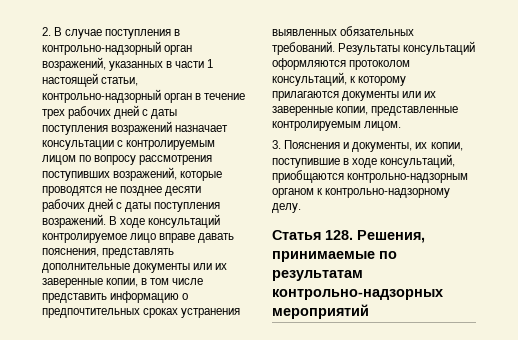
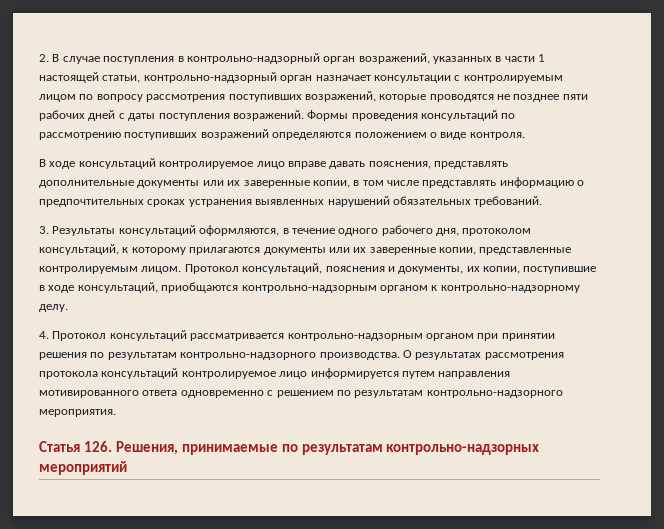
- 2. В случае поступления в контрольно-надзорный орган возражений, указанных в части 1 настоящей статьи, контрольно-надзорный орган в течение трех рабочих дней с даты поступления возражений назначает консультации с контролируемым лицом по вопросу рассмотрения поступивших возражений, которые проводятся не позднее десяти рабочих дней с даты поступления возражений. В ходе консультаций контролируемое лицо вправе давать пояснения, представлять дополнительные документы или их заверенные копии, в том числе представить информацию о предпочтительных сроках устранения выявленных обязательных требований. Результаты консультаций оформляются протоколом консультаций, к которому прилагаются документы или их заверенные копии, представленные контролируемым лицом.
- 3. Пояснения и документы, их копии, поступившие в ходе консультаций, приобщаются контрольно-надзорным органом к контрольно-надзорному делу.
+ 2. В случае поступления в контрольно-надзорный орган возражений, указанных в части 1 настоящей статьи, контрольно-надзорный орган назначает консультации с контролируемым лицом по вопросу рассмотрения поступивших возражений, которые проводятся не позднее пяти рабочих дней с даты поступления возражений. Формы проведения консультаций по рассмотрению поступивших возражений определяются положением о виде контроля.
+ В ходе консультаций контролируемое лицо вправе давать пояснения, представлять дополнительные документы или их заверенные копии, в том числе представлять информацию о предпочтительных сроках устранения выявленных нарушений обязательных требований.
+ 3. Результаты консультаций оформляются, в течение одного рабочего дня, протоколом консультаций, к которому прилагаются документы или их заверенные копии, представленные контролируемым лицом. Протокол консультаций, пояснения и документы, их копии, поступившие в ходе консультаций, приобщаются контрольно-надзорным органом к контрольно-надзорному делу.
+ 4. Протокол консультаций рассматривается контрольно-надзорным органом при принятии решения по результатам контрольно-надзорного производства. О результатах рассмотрения протокола консультаций контролируемое лицо информируется путем направления мотивированного ответа одновременно с решением по результатам контрольно-надзорного мероприятия.
- Статья 128. Решения, принимаемые по результатам контрольно-надзорных мероприятий
+ Статья 126. Решения, принимаемые по результатам контрольно-надзорных мероприятий

